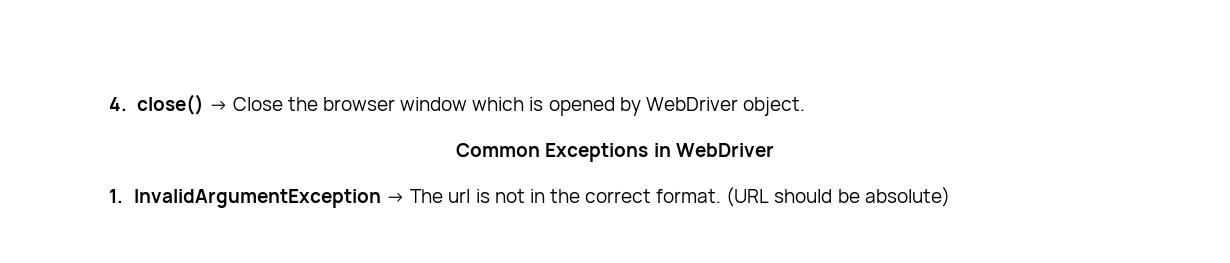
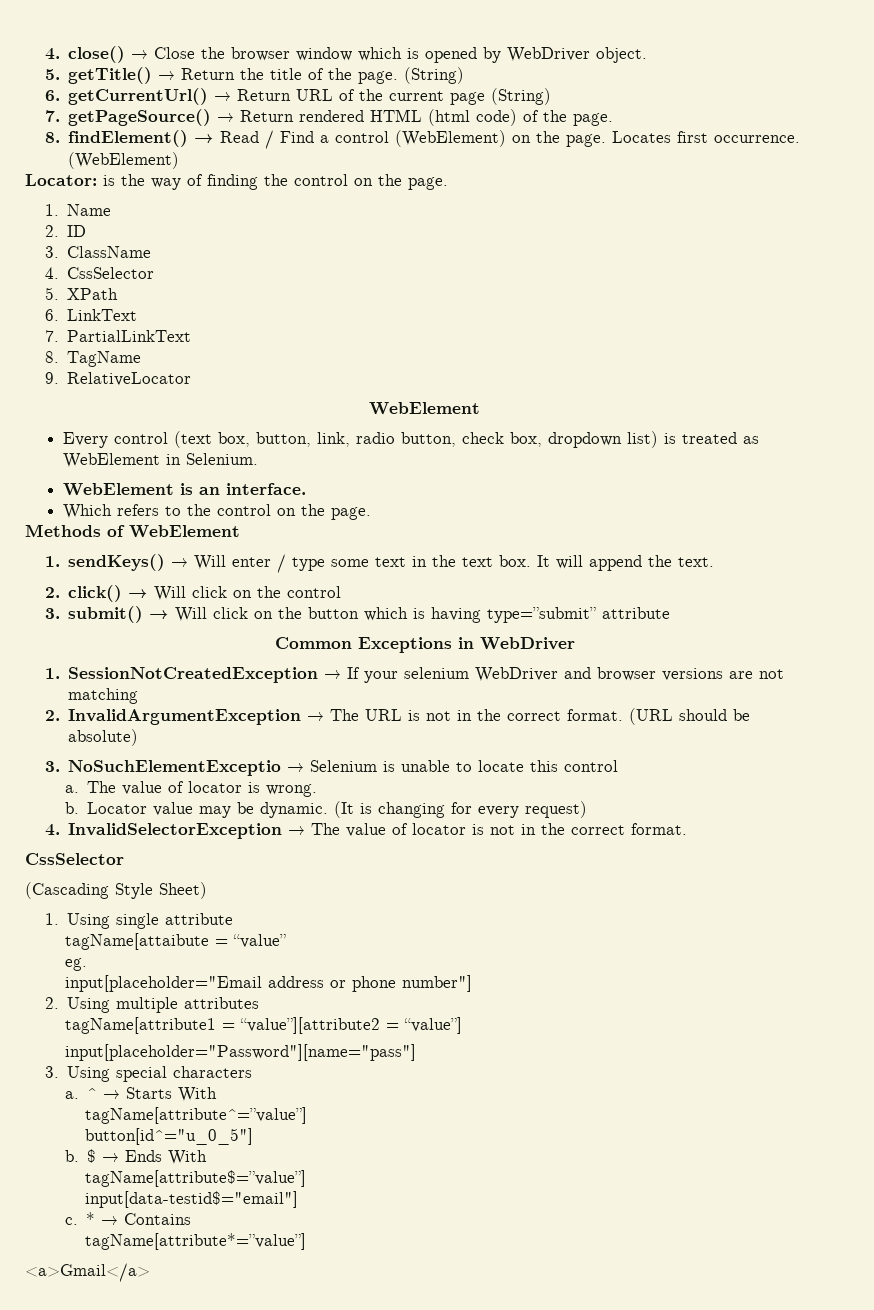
+ 5. getTitle() → Return the title of the page. (String)
+ 6. getCurrentUrl() → Return URL of the current page (String)
+ 7. getPageSource() → Return rendered HTML (html code) of the page.
+ 8. findElement() → Read / Find a control (WebElement) on the page. Locates first occurrence. (WebElement)
+ Locator: is the way of finding the control on the page.
+ 1. Name
+ 2. ID
+ 3. ClassName
+ 4. CssSelector
+ 5. XPath
+ 6. LinkText
+ 7. PartialLinkText
+ 8. TagName
+ 9. RelativeLocator
+ WebElement
+ Every control (text box, button, link, radio button, check box, dropdown list) is treated as WebElement in Selenium.
+ WebElement is an interface.
+ Which refers to the control on the page.
+ Methods of WebElement
+ 1. sendKeys() → Will enter / type some text in the text box. It will append the text.
+ 2. click() → Will click on the control
+ 3. submit() → Will click on the button which is having type=”submit” attribute
- 1. InvalidArgumentException → The url is not in the correct format.
+ 1. SessionNotCreatedException → If your selenium WebDriver and browser versions are not matching
+ 2. InvalidArgumentException → The URL is not in the correct format.
+ 3. NoSuchElementExceptio → Selenium is unable to locate this control
+ a. The value of locator is wrong.
+ b. Locator value may be dynamic. (It is changing for every request)
+ 4. InvalidSelectorException → The value of locator is not in the correct format.
+ CssSelector
+ (Cascading Style Sheet)
+ 1. Using single attribute
+ tagName[attaibute = “value”
+ eg.
+ input[placeholder="Email address or phone number"]
+ 2. Using multiple attributes
+ tagName[attribute1 = “value”][attribute2 = “value”]
+ input[placeholder="Password"][name="pass"]
+ 3. Using special characters
+ a. ^ → Starts With
+ tagName[attribute^=”value”]
+ button[id^="u_0_5"]
+ b. $ → Ends With
+ tagName[attribute$=”value”]
+ input[data-testid$="email"]
+ c. * → Contains
+ tagName[attribute*=”value”]
+ <a>Gmail</a>

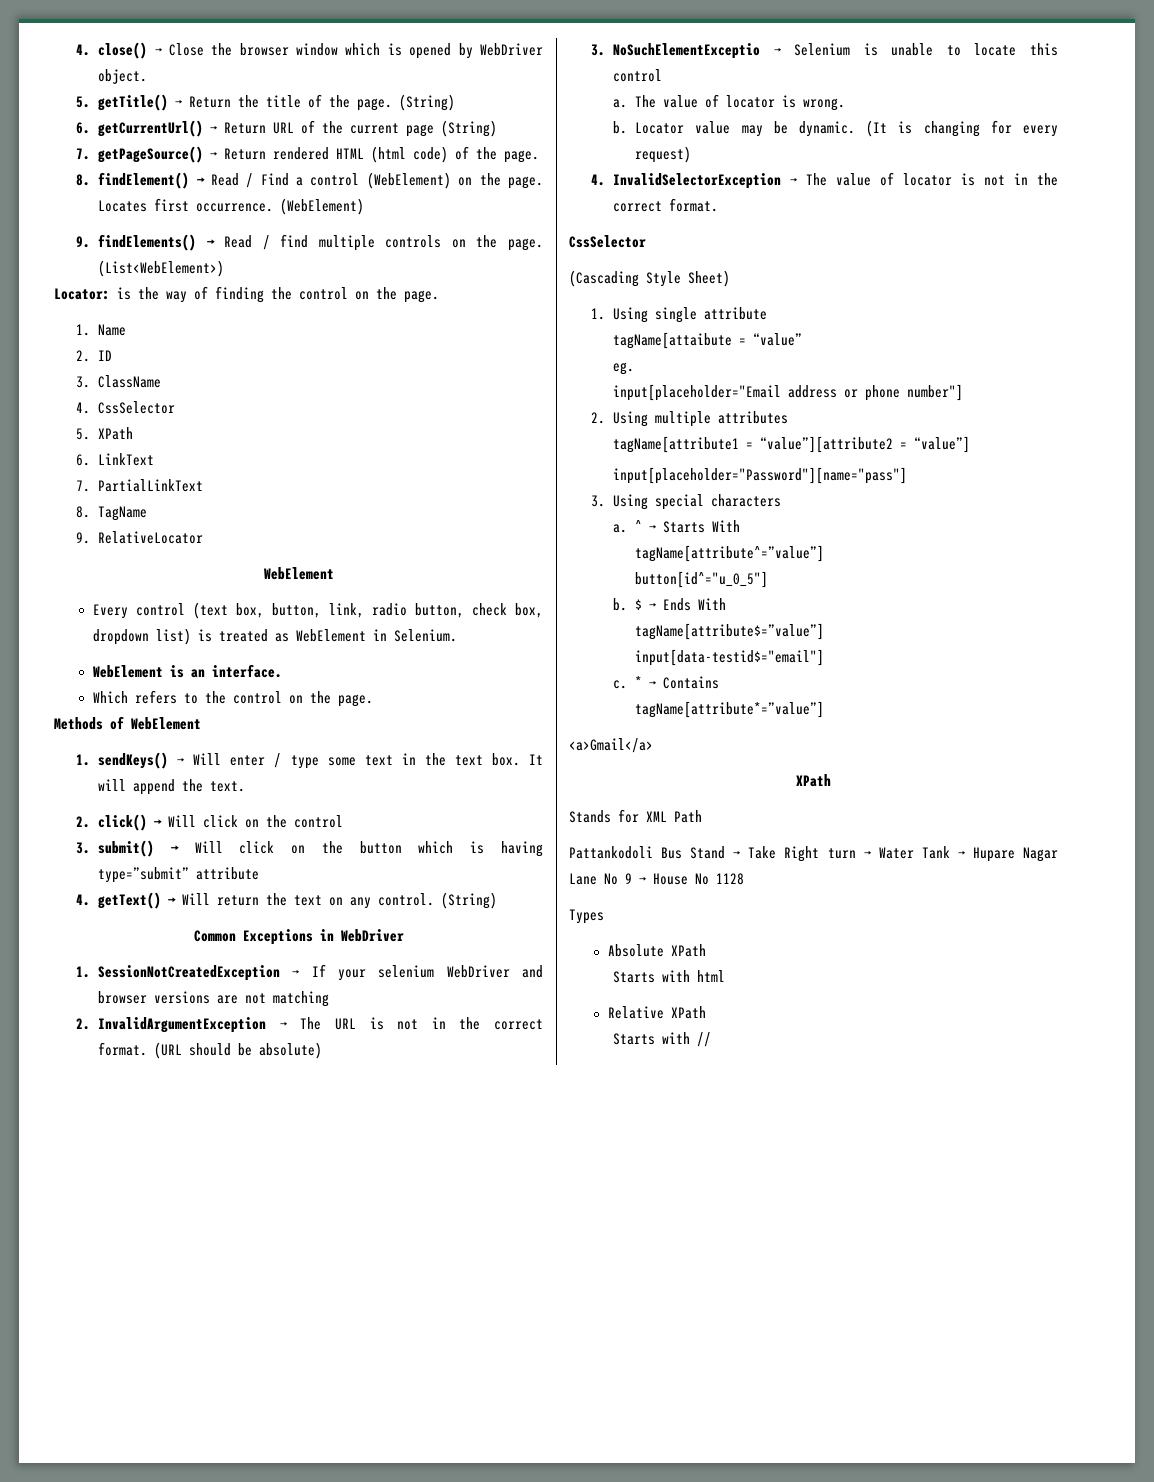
+ 9. findElements() → Read / find multiple controls on the page. (List<WebElement>)
+ 4. getText() → Will return the text on any control. (String)
  <a>Gmail</a>
+ XPath
+ Stands for XML Path
+ Pattankodoli Bus Stand → Take Right turn → Water Tank → Hupare Nagar Lane No 9 → House No 1128
+ Types
+ Absolute XPath
+ Starts with html
+ Relative XPath
+ Starts with //

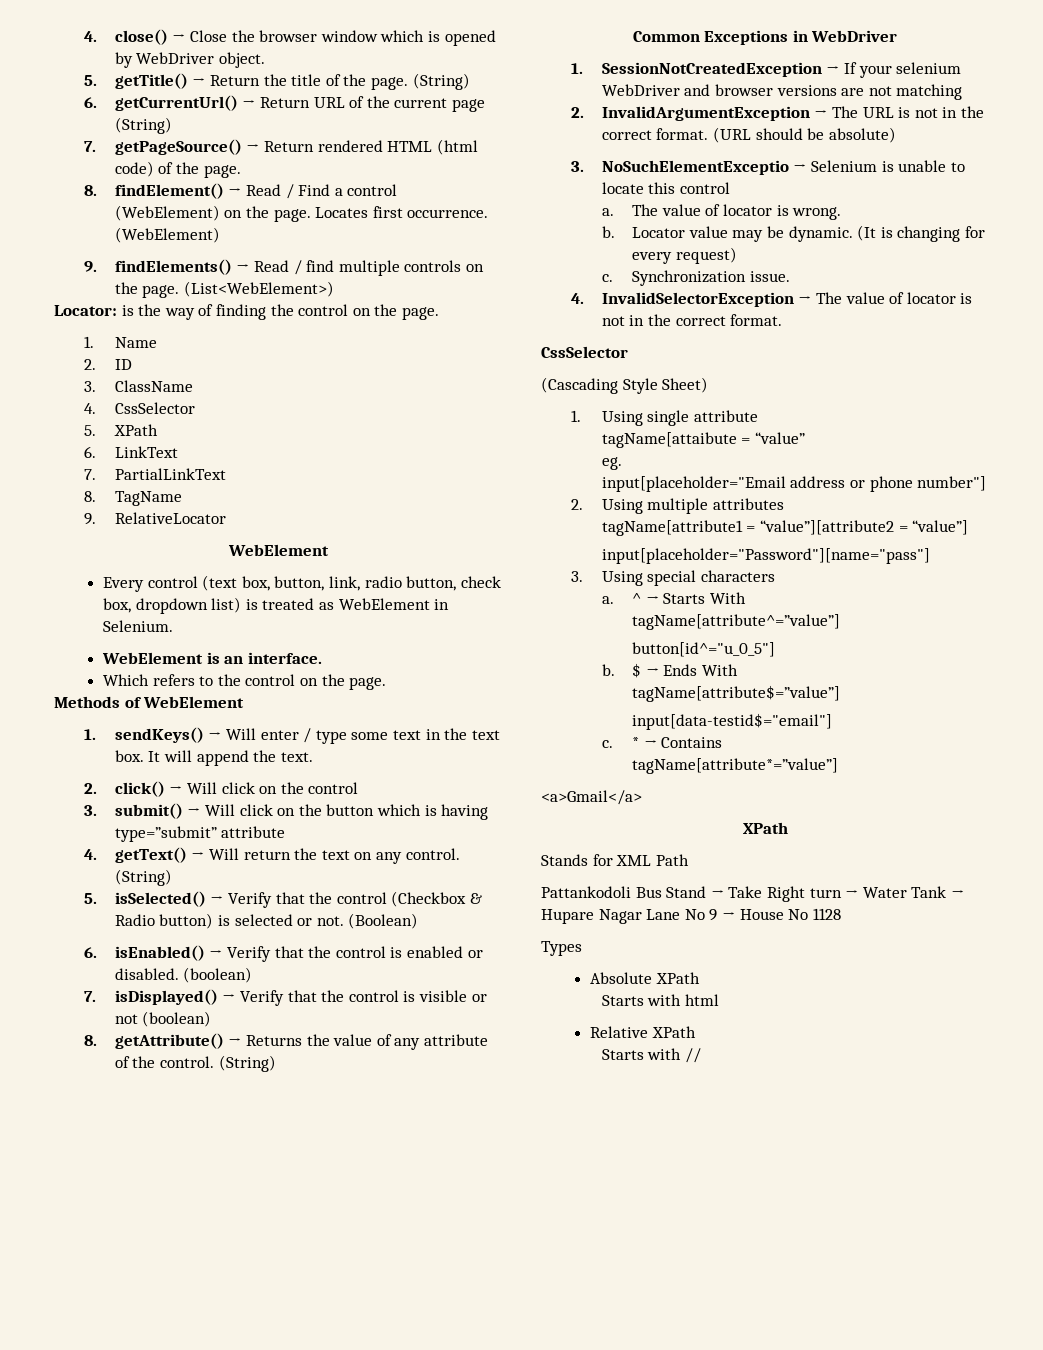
+ 5. isSelected() → Verify that the control (Checkbox & Radio button) is selected or not. (Boolean)
+ 6. isEnabled() → Verify that the control is enabled or disabled. (boolean)
+ 7. isDisplayed() → Verify that the control is visible or not (boolean)
+ 8. getAttribute() → Returns the value of any attribute of the control. (String)
+ c. Synchronization issue.

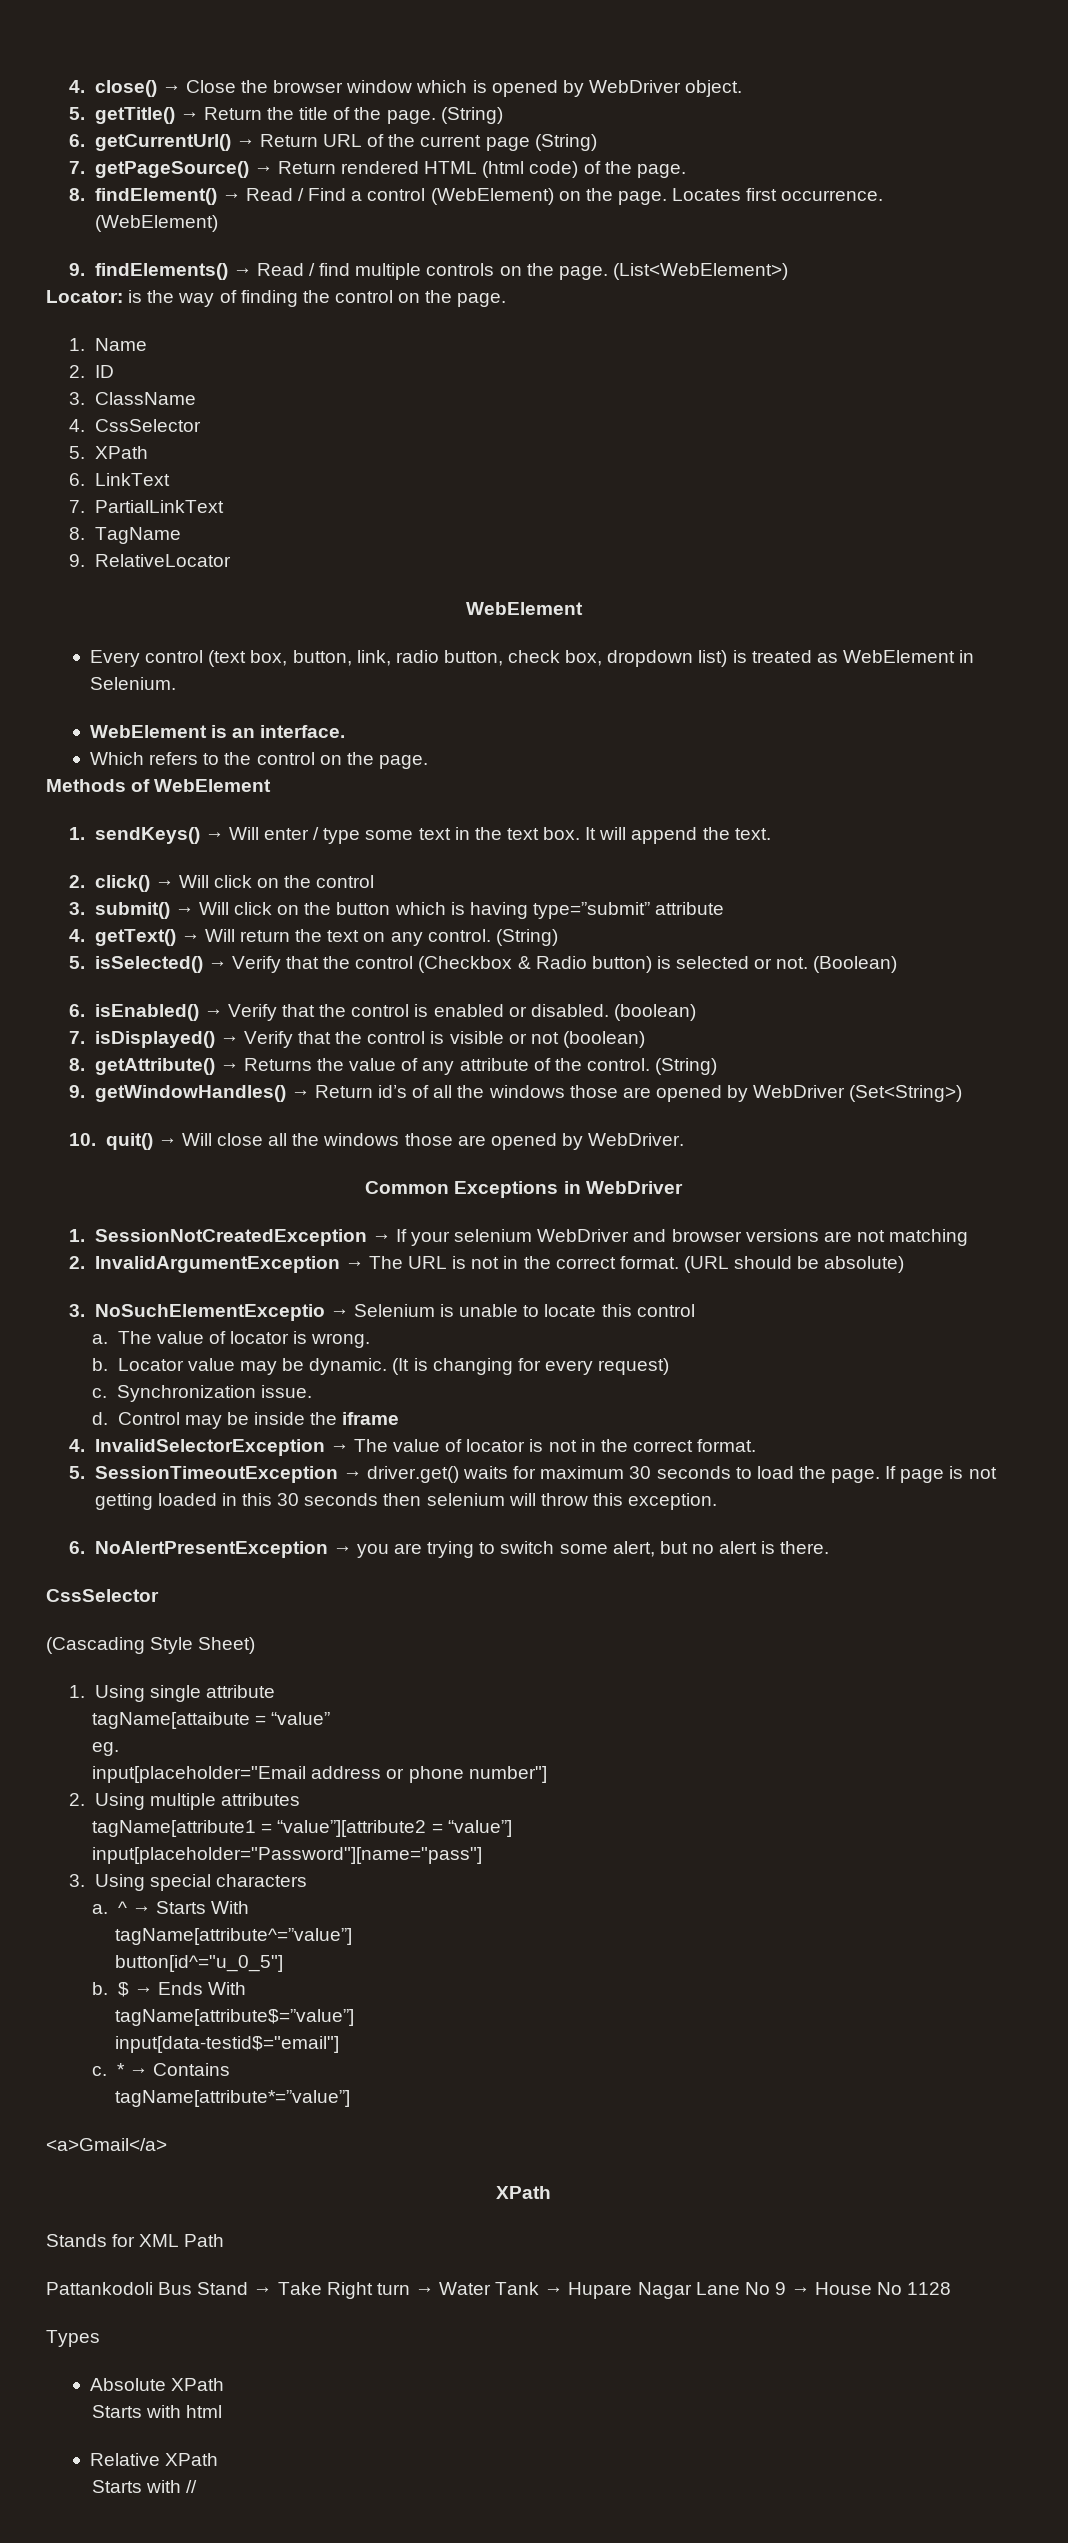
+ 9. getWindowHandles() → Return id’s of all the windows those are opened by WebDriver (Set<String>)
+ 10. quit() → Will close all the windows those are opened by WebDriver.
+ d. Control may be inside the iframe
+ 5. SessionTimeoutException → driver.get() waits for maximum 30 seconds to load the page. If page is not getting loaded in this 30 seconds then selenium will throw this exception.
+ 6. NoAlertPresentException → you are trying to switch some alert, but no alert is there.

